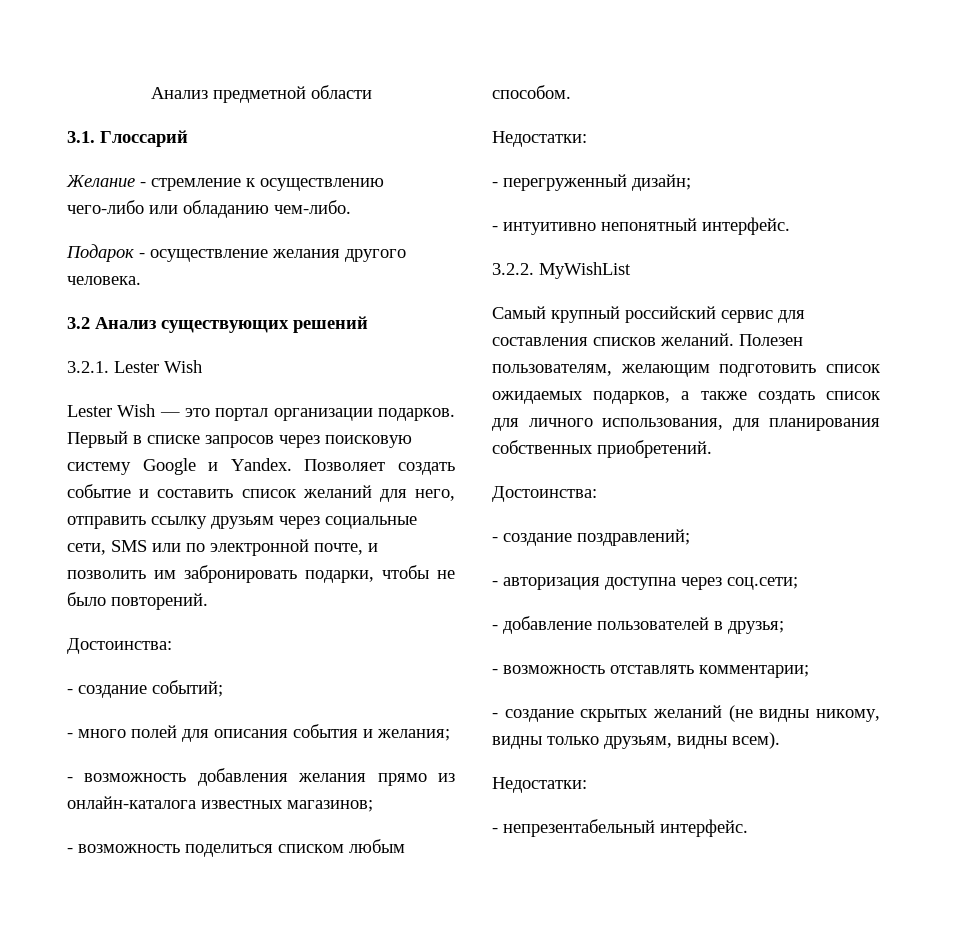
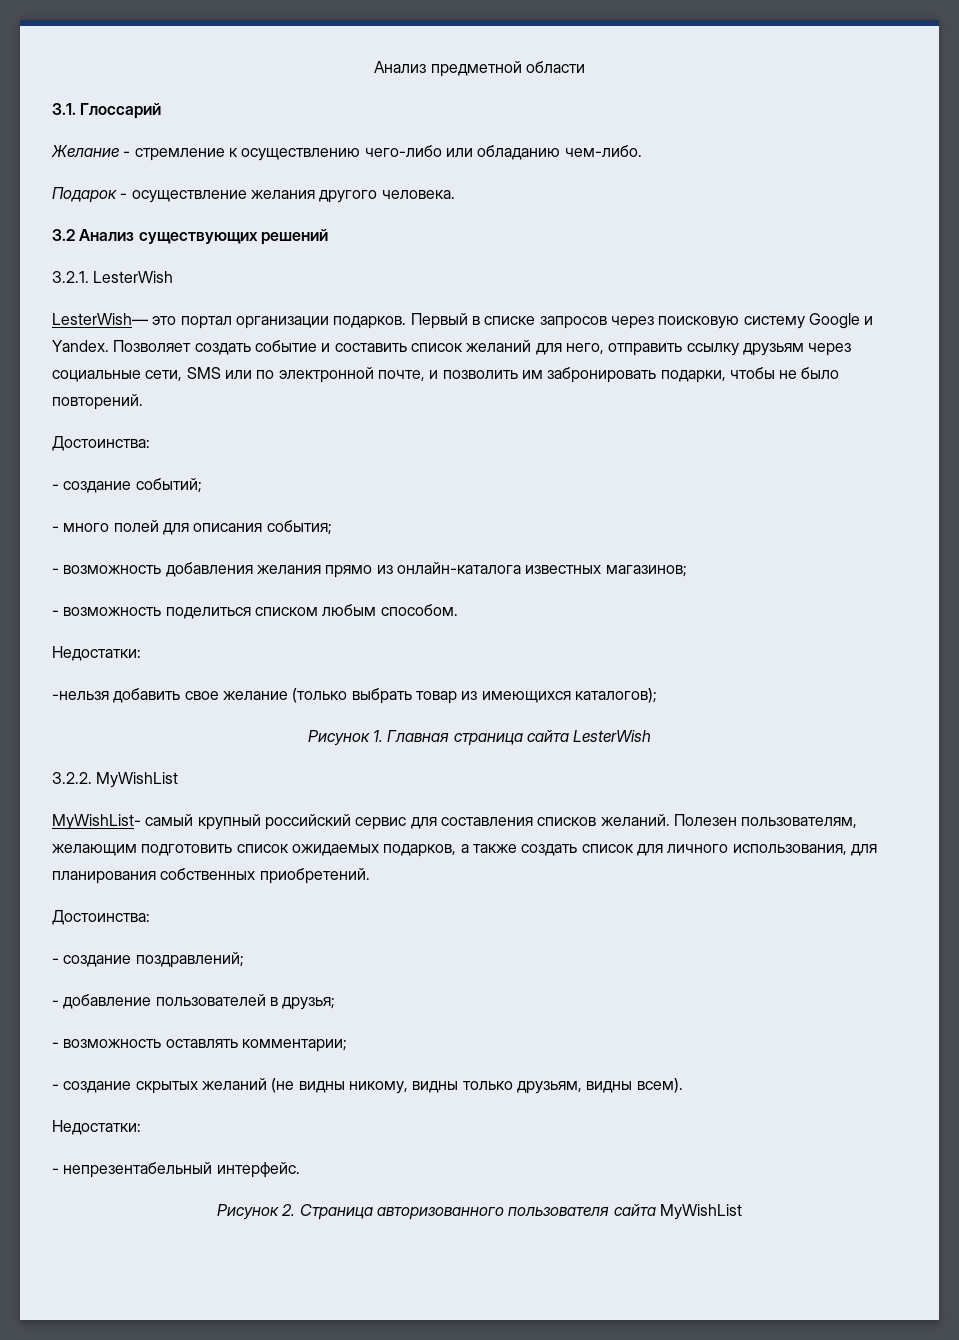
- 3.2.1. Lester Wish
- Lester Wish — это портал организации подарков.
+ 3.2.1. LesterWish
+ LesterWish— это портал организации подарков.
- - много полей для описания события и желания;
+ - много полей для описания события;
- - перегруженный дизайн;
- - интуитивно непонятный интерфейс.
+ -нельзя добавить свое желание (только выбрать товар из имеющихся каталогов);
+ Рисунок 1. Главная страница сайта LesterWish
- Самый крупный российский сервис для составления списков желаний.
+ MyWishList- самый крупный российский сервис для составления списков желаний.
- - авторизация доступна через соц.сети;
- - возможность отставлять комментарии;
+ - возможность оставлять комментарии;
+ Рисунок 2. Страница авторизованного пользователя сайта MyWishList

